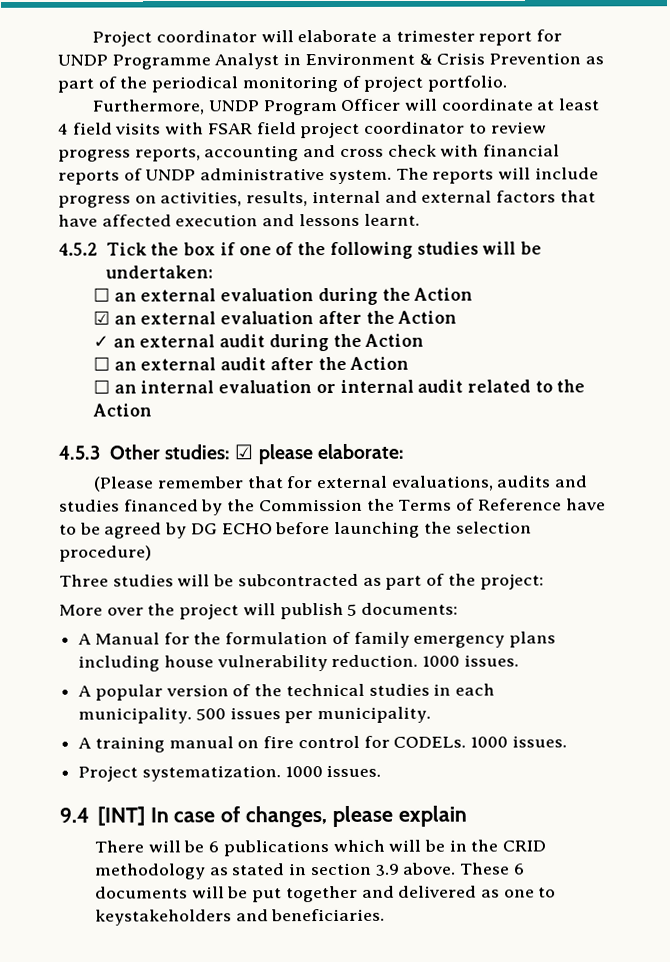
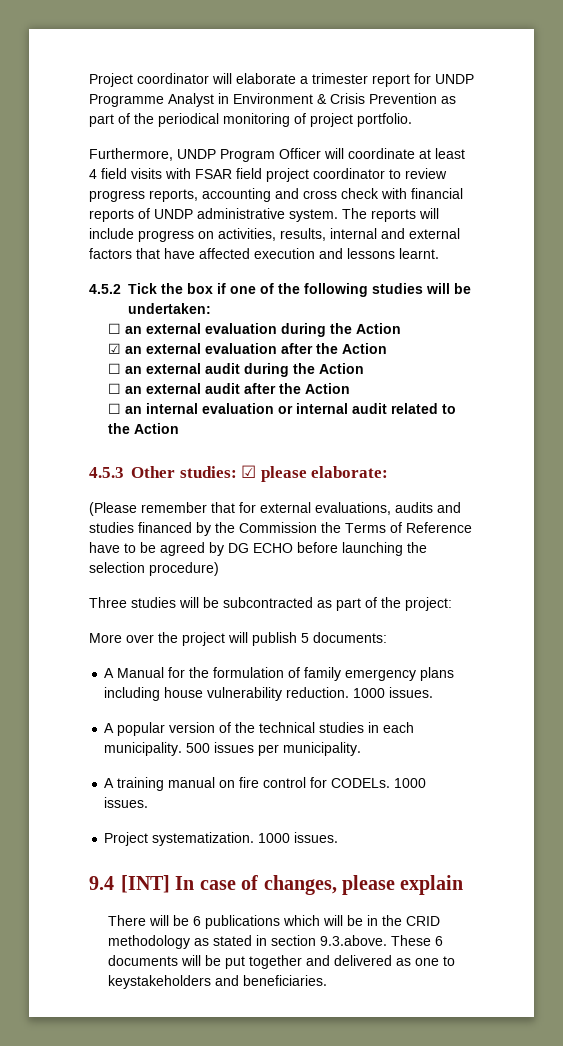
- ✓ an external audit during the Action
+ ☐ an external audit during the Action
- There will be 6 publications which will be in the CRID methodology as stated in section 3.9 above. These 6 documents will be put together and delivered as one to keystakeholders and beneficiaries.
+ There will be 6 publications which will be in the CRID methodology as stated in section 9.3.above. These 6 documents will be put together and delivered as one to keystakeholders and beneficiaries.

